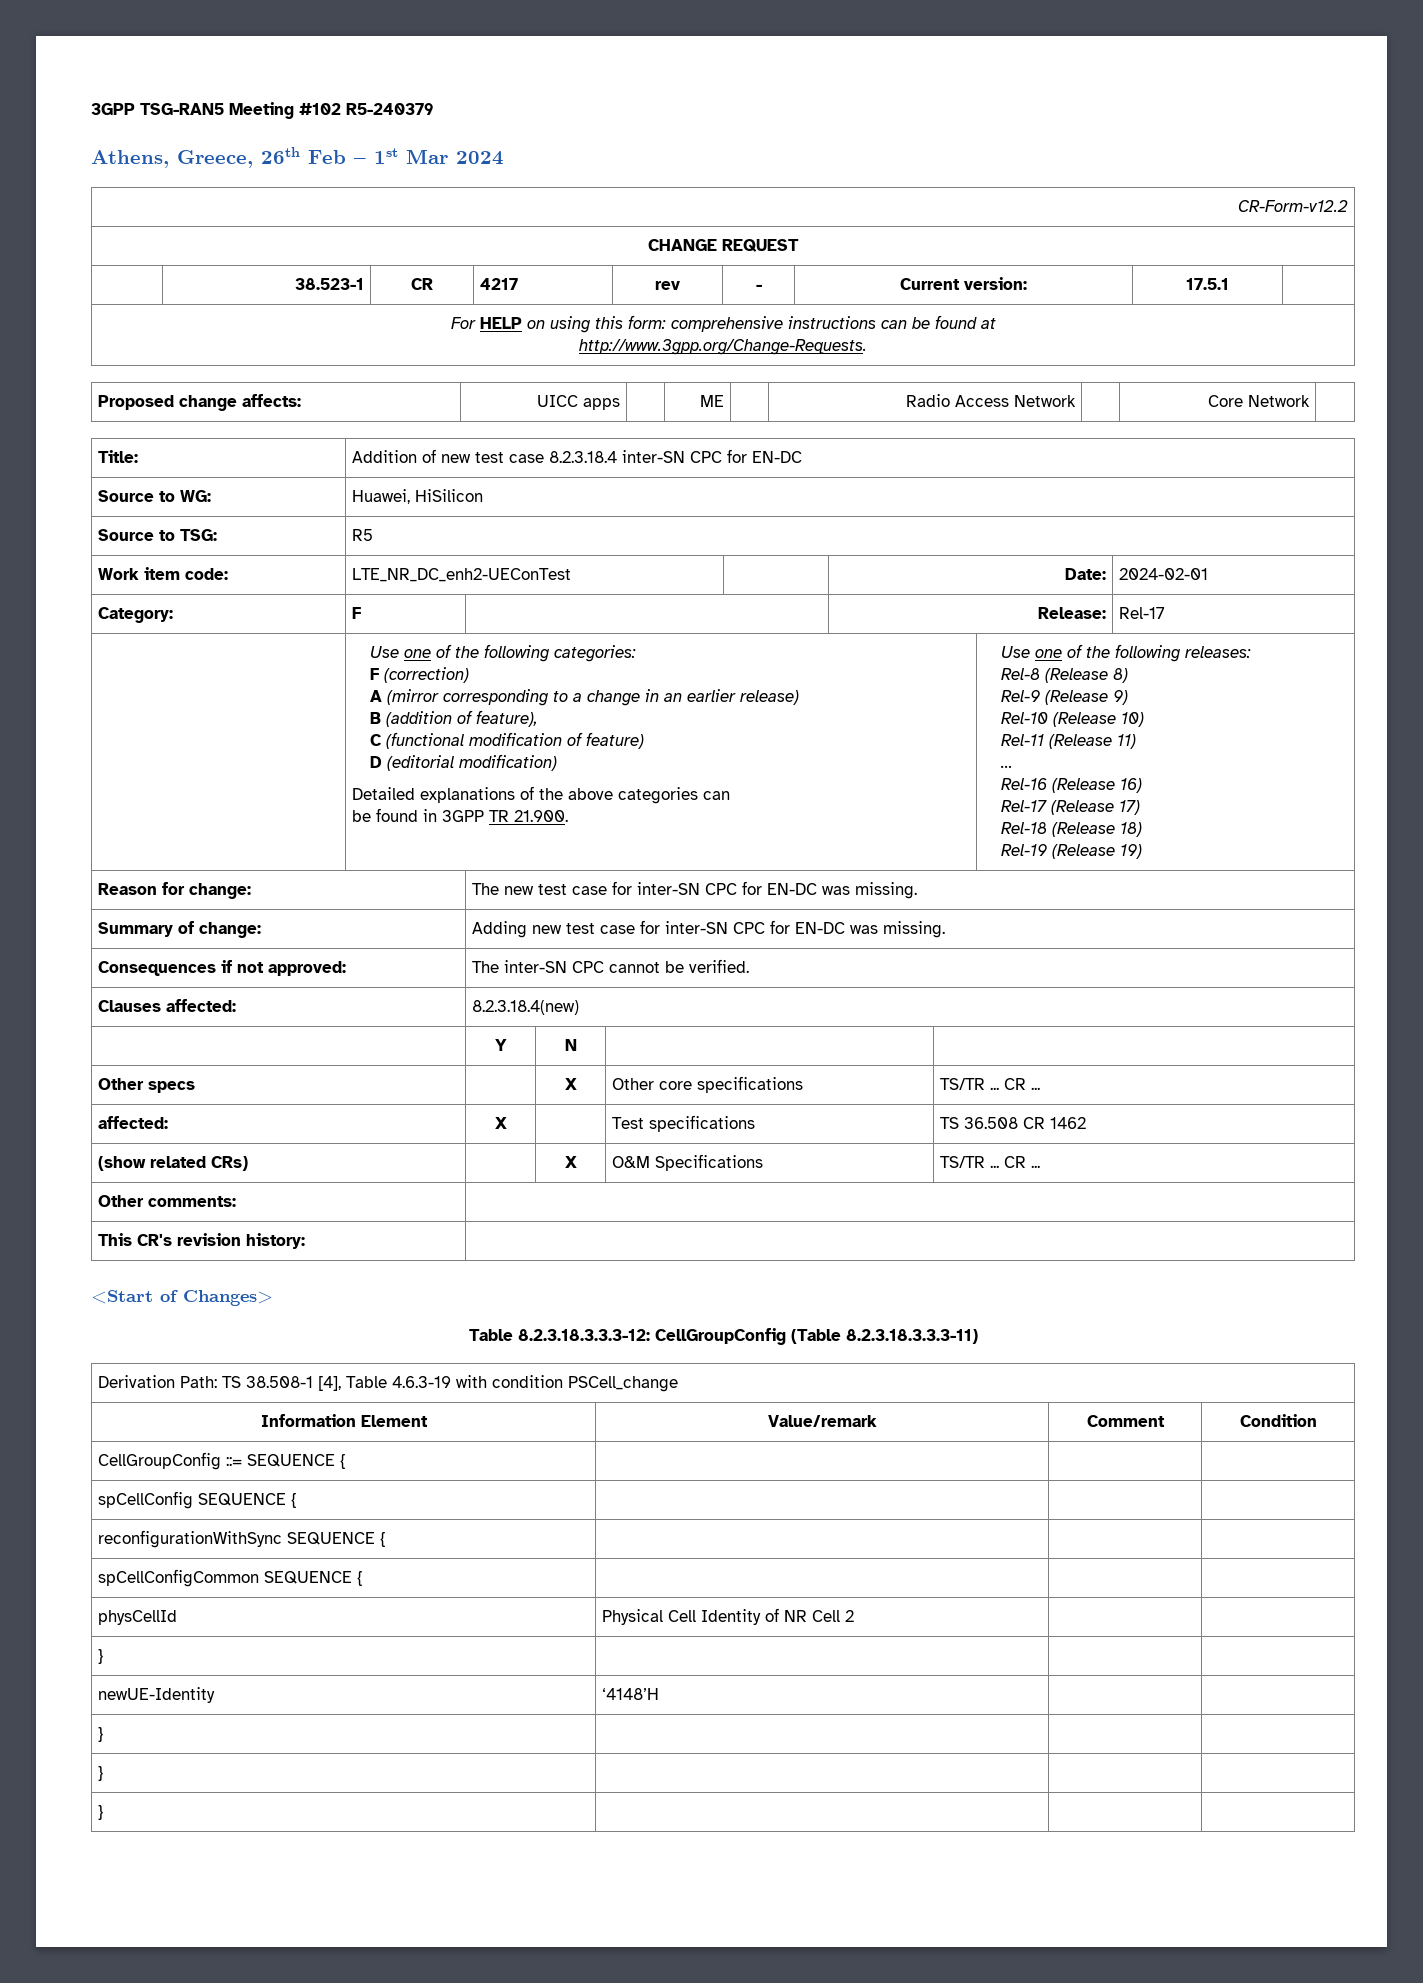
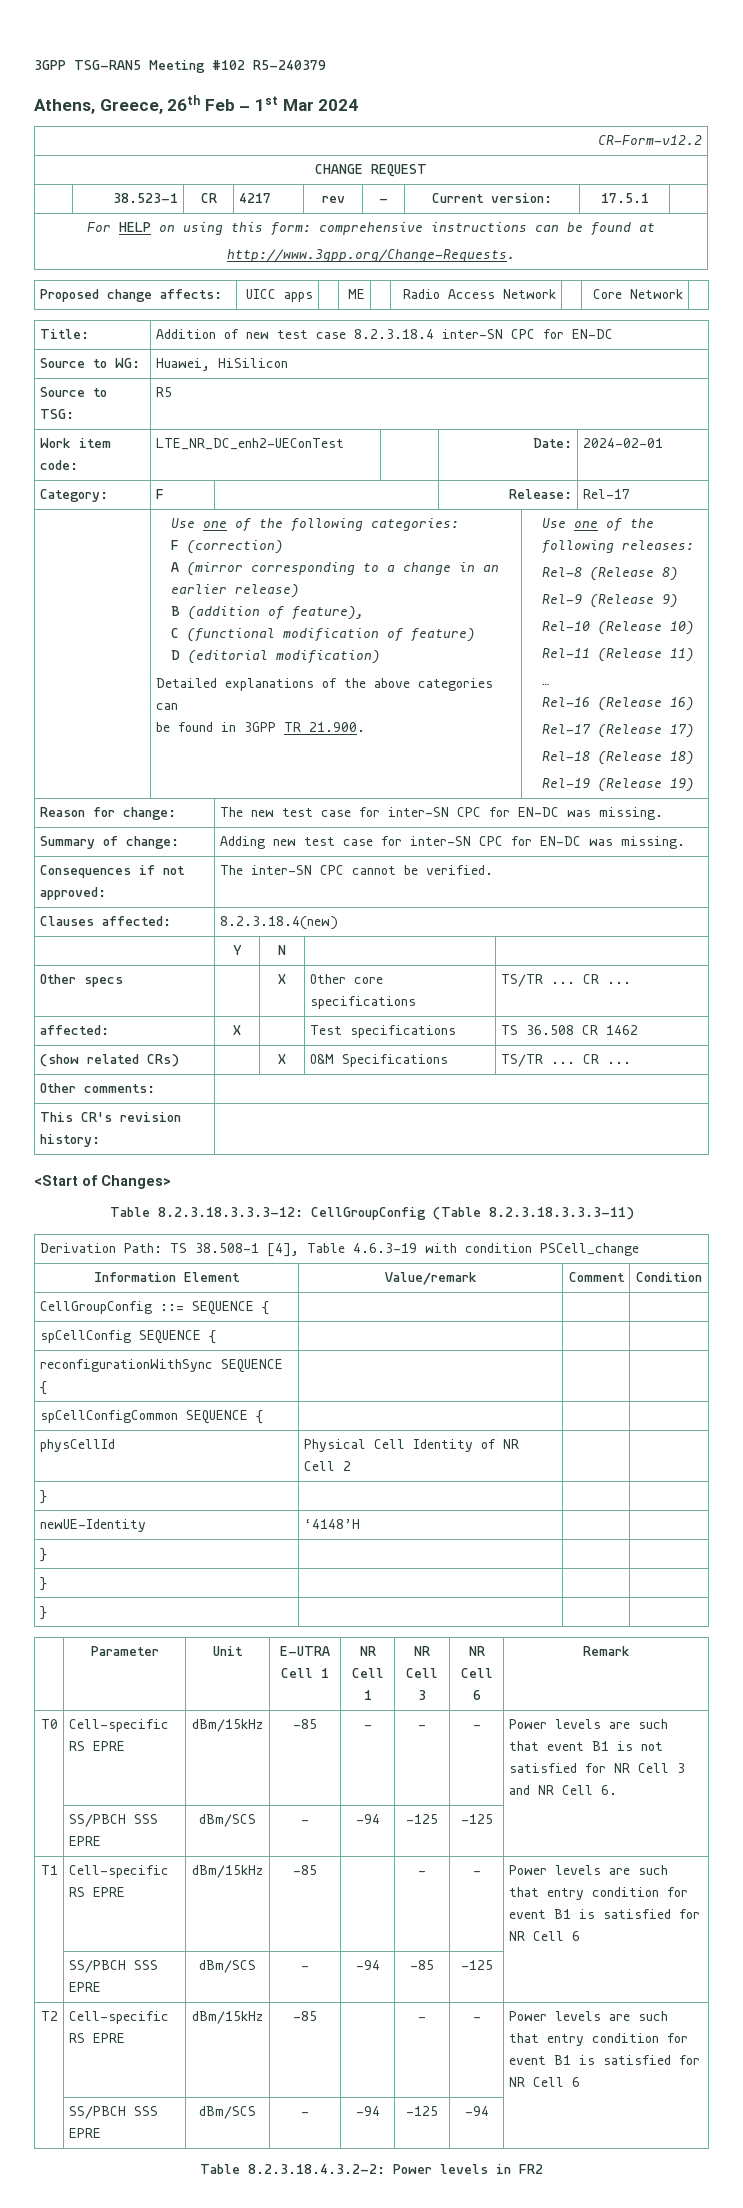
+ | Parameter | Unit | E-UTRA Cell 1 | NR Cell 1 | NR Cell 3 | NR Cell 6 | Remark
+ T0 | Cell-specific RS EPRE | dBm/15kHz | -85 | - | - | - | Power levels are such that event B1 is not satisfied for NR Cell 3 and NR Cell 6.
+ | SS/PBCH SSS EPRE | dBm/SCS | - | -94 | -125 | -125 |
+ T1 | Cell-specific RS EPRE | dBm/15kHz | -85 | | - | - | Power levels are such that entry condition for event B1 is satisfied for NR Cell 6
+ | SS/PBCH SSS EPRE | dBm/SCS | - | -94 | -85 | -125 |
+ T2 | Cell-specific RS EPRE | dBm/15kHz | -85 | | - | - | Power levels are such that entry condition for event B1 is satisfied for NR Cell 6
+ | SS/PBCH SSS EPRE | dBm/SCS | - | -94 | -125 | -94 |
+ Table 8.2.3.18.4.3.2-2: Power levels in FR2

